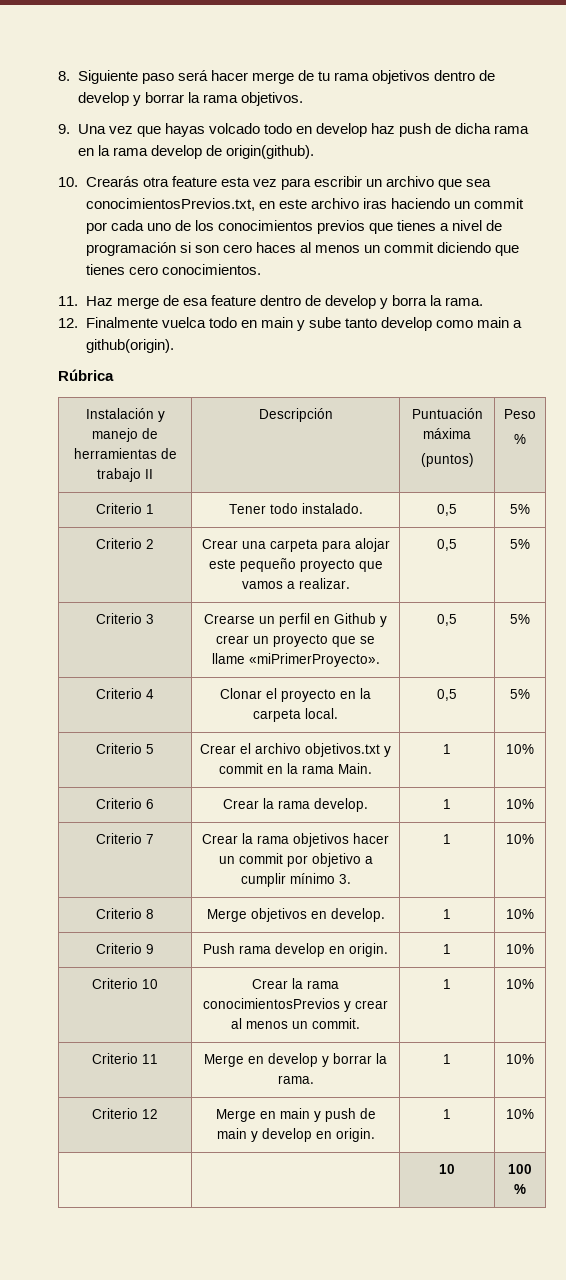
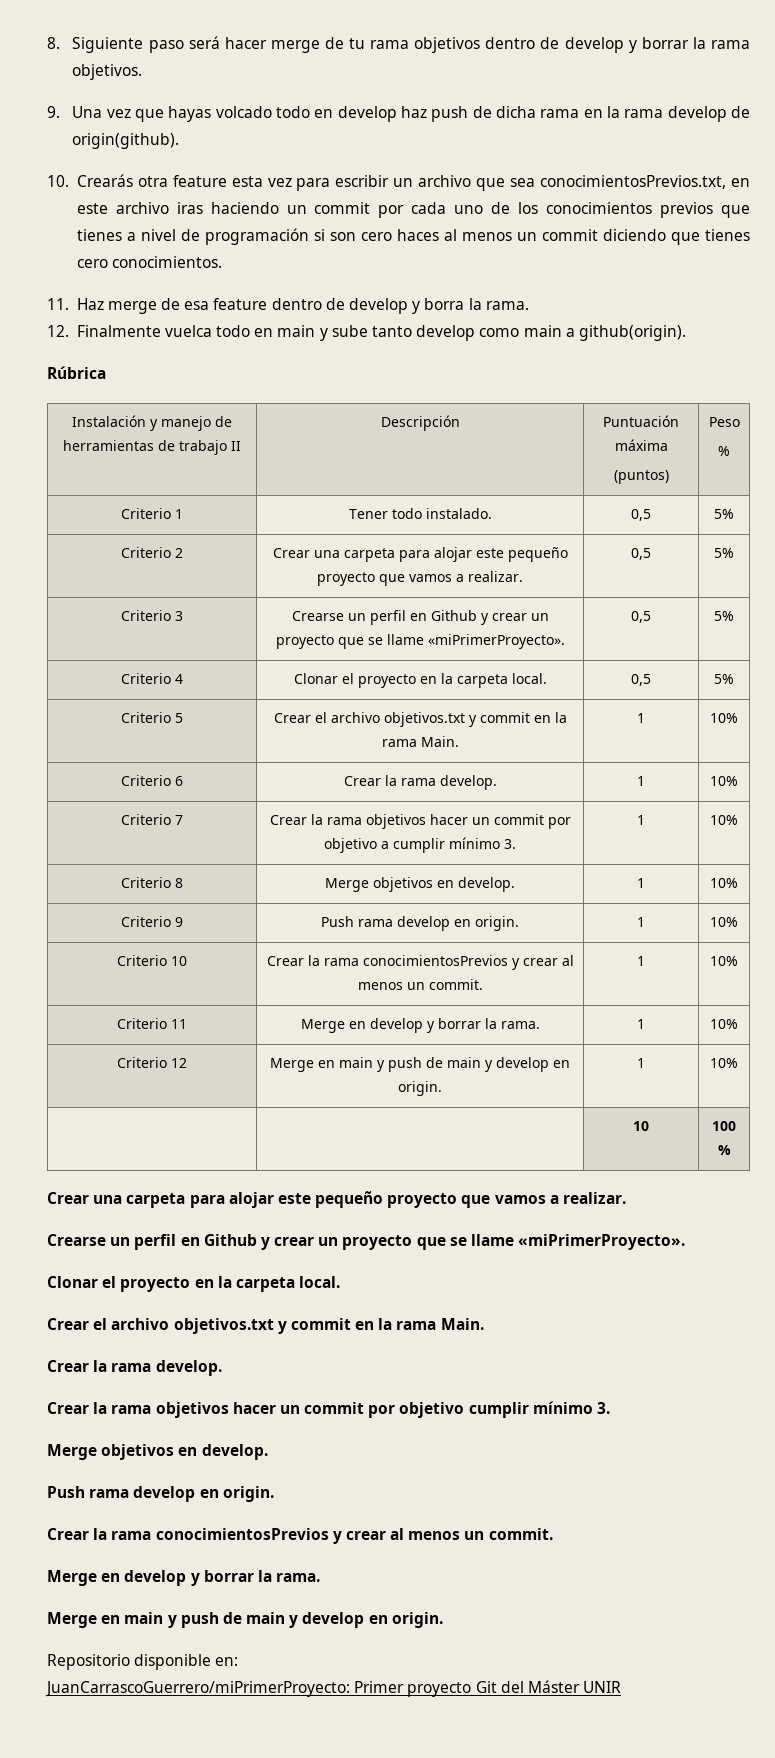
  | | 10 | 100 %
+ Crear una carpeta para alojar este pequeño proyecto que vamos a realizar.
+ Crearse un perfil en Github y crear un proyecto que se llame «miPrimerProyecto».
+ Clonar el proyecto en la carpeta local.
+ Crear el archivo objetivos.txt y commit en la rama Main.
+ Crear la rama develop.
+ Crear la rama objetivos hacer un commit por objetivo cumplir mínimo 3.
+ Merge objetivos en develop.
+ Push rama develop en origin.
+ Crear la rama conocimientosPrevios y crear al menos un commit.
+ Merge en develop y borrar la rama.
+ Merge en main y push de main y develop en origin.
+ Repositorio disponible en:
+ JuanCarrascoGuerrero/miPrimerProyecto: Primer proyecto Git del Máster UNIR

